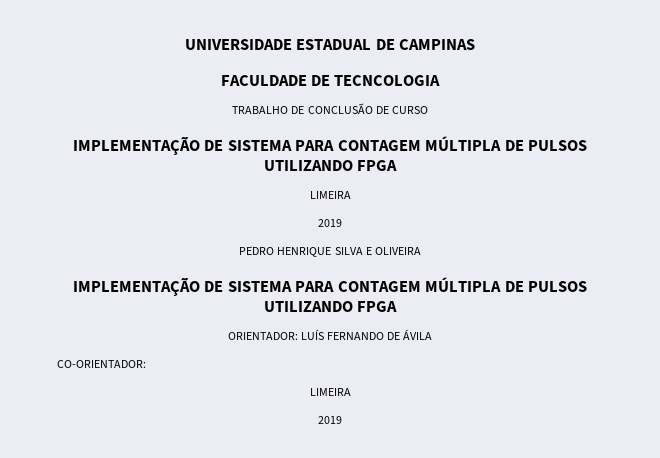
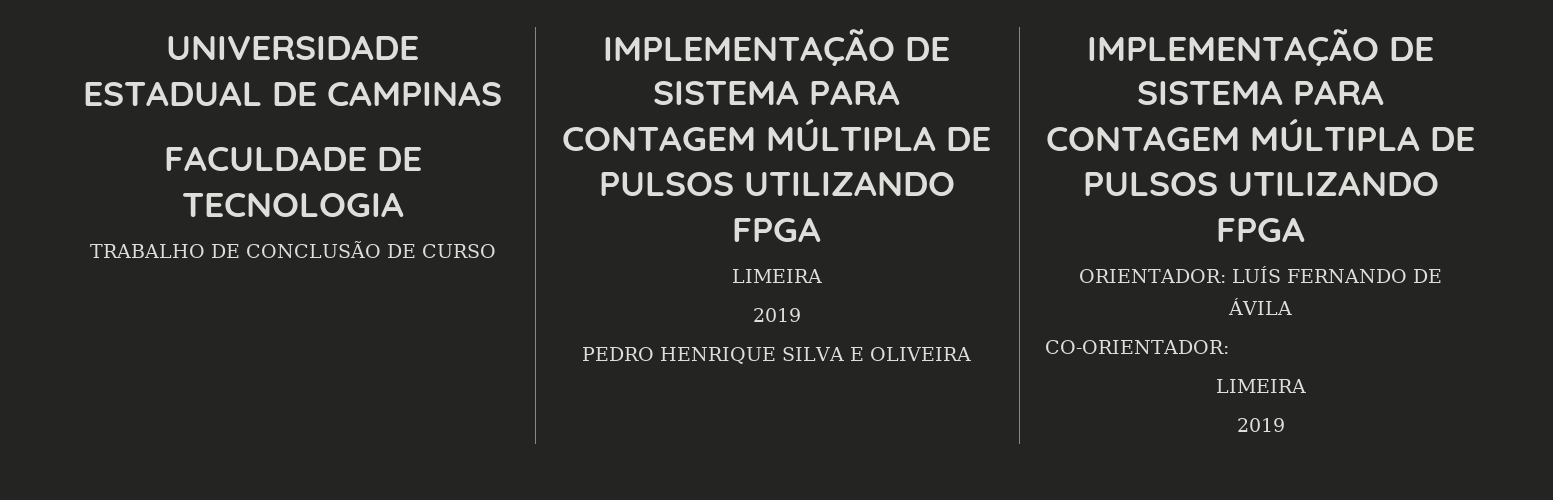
- FACULDADE DE TECNCOLOGIA
+ FACULDADE DE TECNOLOGIA

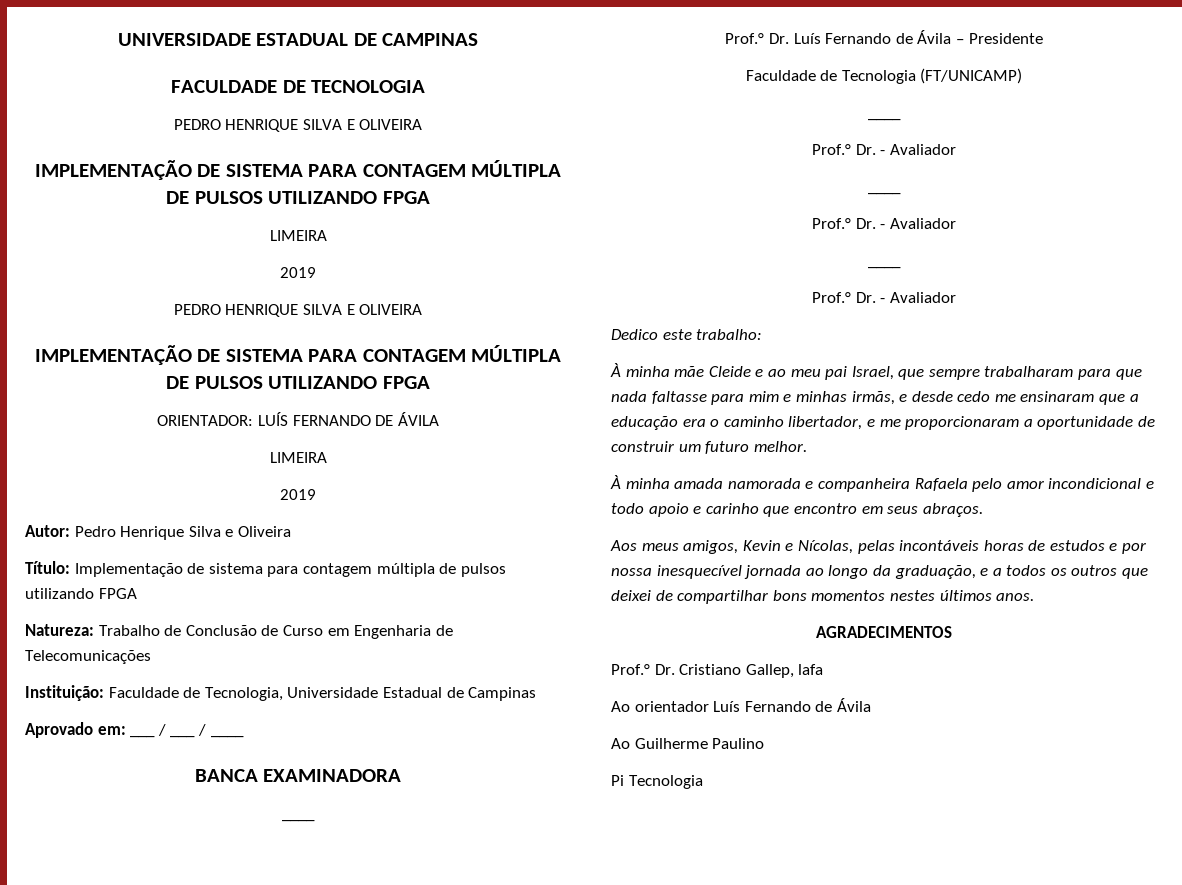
  FACULDADE DE TECNOLOGIA
- TRABALHO DE CONCLUSÃO DE CURSO
+ PEDRO HENRIQUE SILVA E OLIVEIRA
  ORIENTADOR: LUÍS FERNANDO DE ÁVILA
- CO-ORIENTADOR:
  LIMEIRA
  2019
+ Autor: Pedro Henrique Silva e Oliveira
+ Título: Implementação de sistema para contagem múltipla de pulsos utilizando FPGA
+ Natureza: Trabalho de Conclusão de Curso em Engenharia de Telecomunicações
+ Instituição: Faculdade de Tecnologia, Universidade Estadual de Campinas
+ Aprovado em: ___ / ___ / ____
+ BANCA EXAMINADORA
+ ____
+ Prof.° Dr. Luís Fernando de Ávila – Presidente
+ Faculdade de Tecnologia (FT/UNICAMP)
+ ____
+ Prof.° Dr. - Avaliador
+ ____
+ Prof.° Dr. - Avaliador
+ ____
+ Prof.° Dr. - Avaliador
+ Dedico este trabalho:
+ À minha mãe Cleide e ao meu pai Israel, que sempre trabalharam para que nada faltasse para mim e minhas irmãs, e desde cedo me ensinaram que a educação era o caminho libertador, e me proporcionaram a oportunidade de construir um futuro melhor.
+ À minha amada namorada e companheira Rafaela pelo amor incondicional e todo apoio e carinho que encontro em seus abraços.
+ Aos meus amigos, Kevin e Nícolas, pelas incontáveis horas de estudos e por nossa inesquecível jornada ao longo da graduação, e a todos os outros que deixei de compartilhar bons momentos nestes últimos anos.
+ AGRADECIMENTOS
+ Prof.° Dr. Cristiano Gallep, lafa
+ Ao orientador Luís Fernando de Ávila
+ Ao Guilherme Paulino
+ Pi Tecnologia

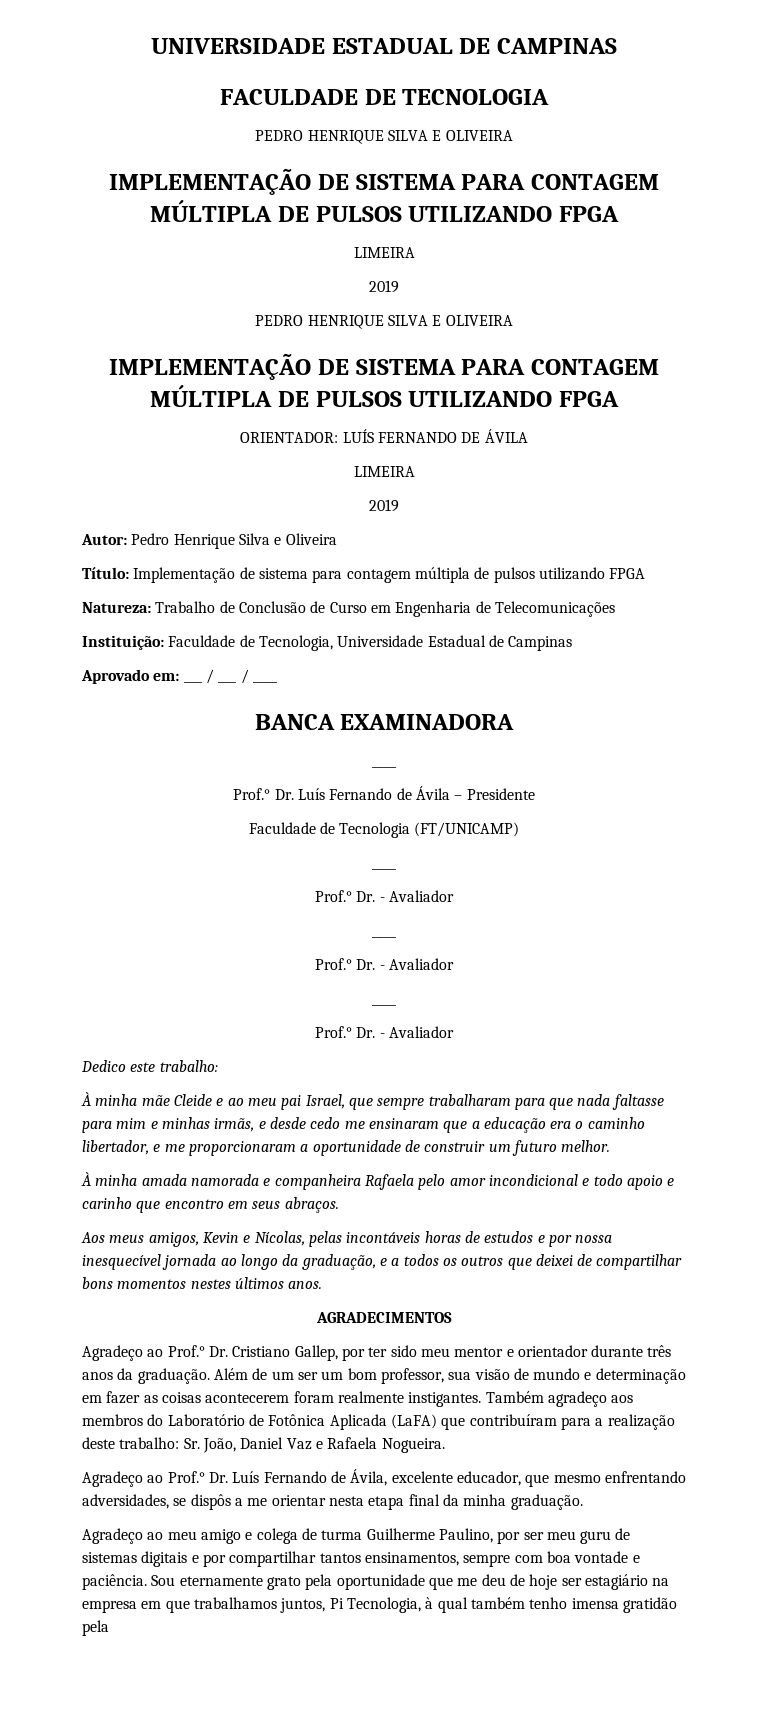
- Prof.° Dr. Cristiano Gallep, lafa
- Ao orientador Luís Fernando de Ávila
- Ao Guilherme Paulino
- Pi Tecnologia
+ Agradeço ao Prof.° Dr. Cristiano Gallep, por ter sido meu mentor e orientador durante três anos da graduação. Além de um ser um bom professor, sua visão de mundo e determinação em fazer as coisas acontecerem foram realmente instigantes. Também agradeço aos membros do Laboratório de Fotônica Aplicada (LaFA) que contribuíram para a realização deste trabalho: Sr. João, Daniel Vaz e Rafaela Nogueira.
+ Agradeço ao Prof.° Dr. Luís Fernando de Ávila, excelente educador, que mesmo enfrentando adversidades, se dispôs a me orientar nesta etapa final da minha graduação.
+ Agradeço ao meu amigo e colega de turma Guilherme Paulino, por ser meu guru de sistemas digitais e por compartilhar tantos ensinamentos, sempre com boa vontade e paciência. Sou eternamente grato pela oportunidade que me deu de hoje ser estagiário na empresa em que trabalhamos juntos, Pi Tecnologia, à qual também tenho imensa gratidão pela

